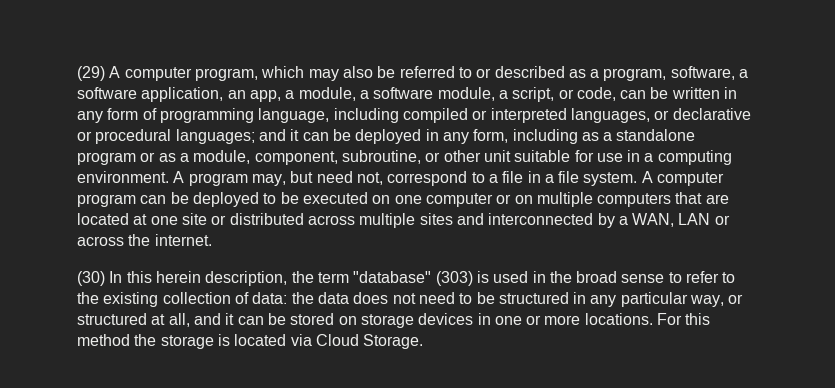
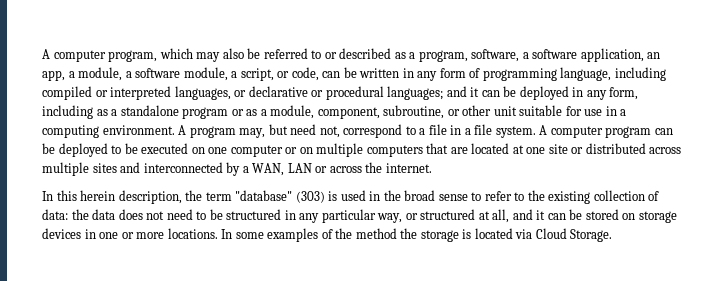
- (29) A computer program, which may also be referred to or described as a program, software, a software application, an app, a module, a software module, a script, or code, can be written in any form of programming language, including compiled or interpreted languages, or declarative or procedural languages;
+ A computer program, which may also be referred to or described as a program, software, a software application, an app, a module, a software module, a script, or code, can be written in any form of programming language, including compiled or interpreted languages, or declarative or procedural languages;
- (30) In this herein description, the term "database" (303) is used in the broad sense to refer to the existing collection of data: the data does not need to be structured in any particular way, or structured at all, and it can be stored on storage devices in one or more locations.
+ In this herein description, the term "database" (303) is used in the broad sense to refer to the existing collection of data: the data does not need to be structured in any particular way, or structured at all, and it can be stored on storage devices in one or more locations.
- For this method the storage is located via Cloud Storage.
+ In some examples of the method the storage is located via Cloud Storage.

